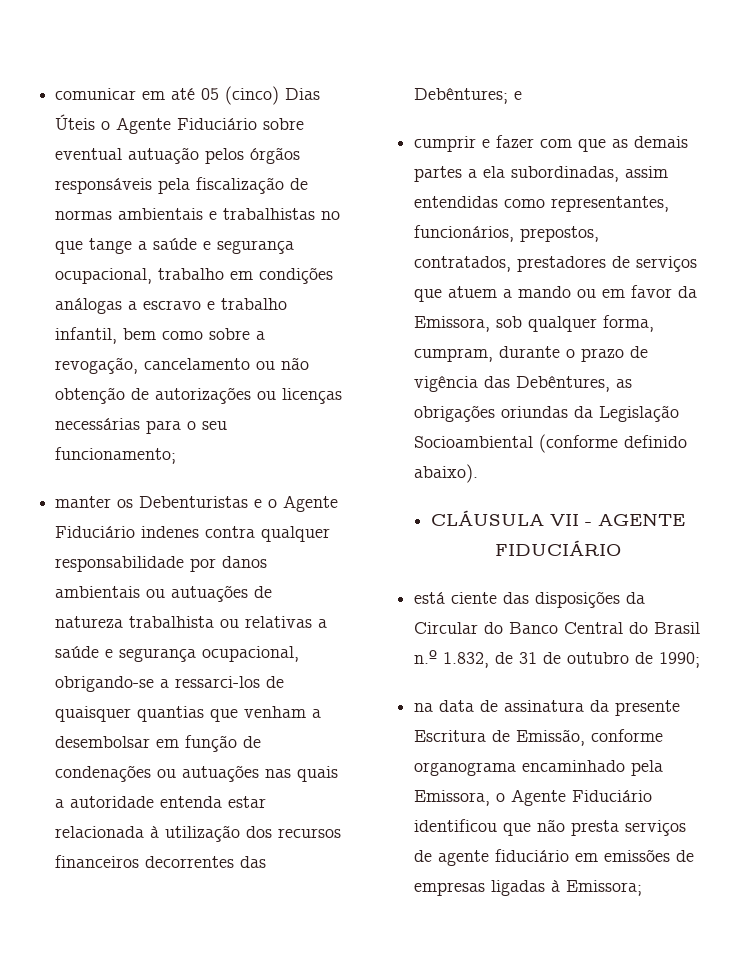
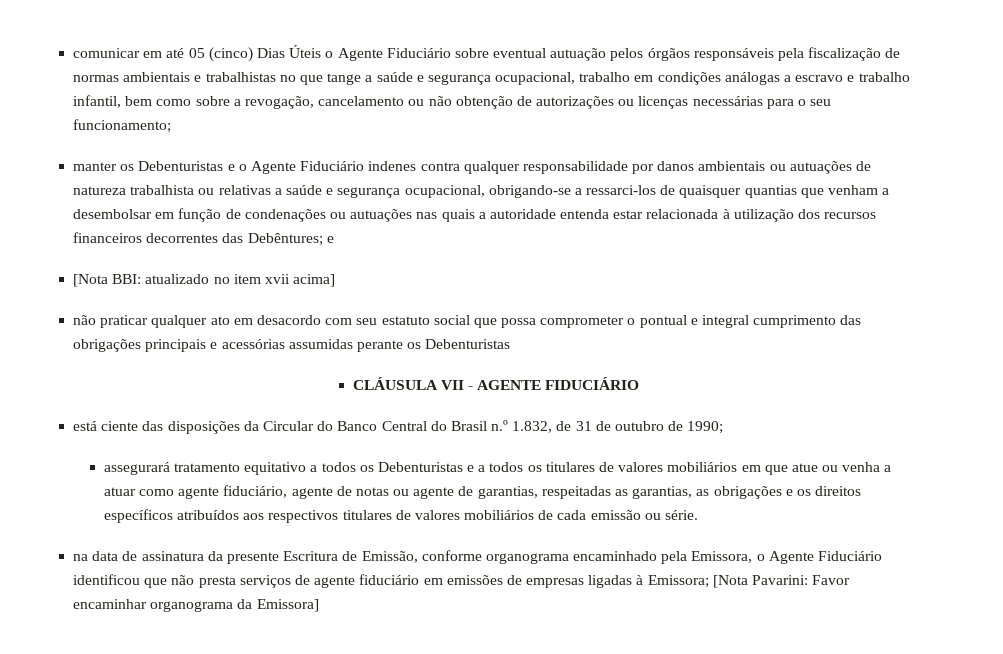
- cumprir e fazer com que as demais partes a ela subordinadas, assim entendidas como representantes, funcionários, prepostos, contratados, prestadores de serviços que atuem a mando ou em favor da Emissora, sob qualquer forma, cumpram, durante o prazo de vigência das Debêntures, as obrigações oriundas da Legislação Socioambiental (conforme definido abaixo).
+ [Nota BBI: atualizado no item xvii acima]
+ não praticar qualquer ato em desacordo com seu estatuto social que possa comprometer o pontual e integral cumprimento das obrigações principais e acessórias assumidas perante os Debenturistas
+ assegurará tratamento equitativo a todos os Debenturistas e a todos os titulares de valores mobiliários em que atue ou venha a atuar como agente fiduciário, agente de notas ou agente de garantias, respeitadas as garantias, as obrigações e os direitos específicos atribuídos aos respectivos titulares de valores mobiliários de cada emissão ou série.
- na data de assinatura da presente Escritura de Emissão, conforme organograma encaminhado pela Emissora, o Agente Fiduciário identificou que não presta serviços de agente fiduciário em emissões de empresas ligadas à Emissora;
+ na data de assinatura da presente Escritura de Emissão, conforme organograma encaminhado pela Emissora, o Agente Fiduciário identificou que não presta serviços de agente fiduciário em emissões de empresas ligadas à Emissora; [Nota Pavarini: Favor encaminhar organograma da Emissora]

